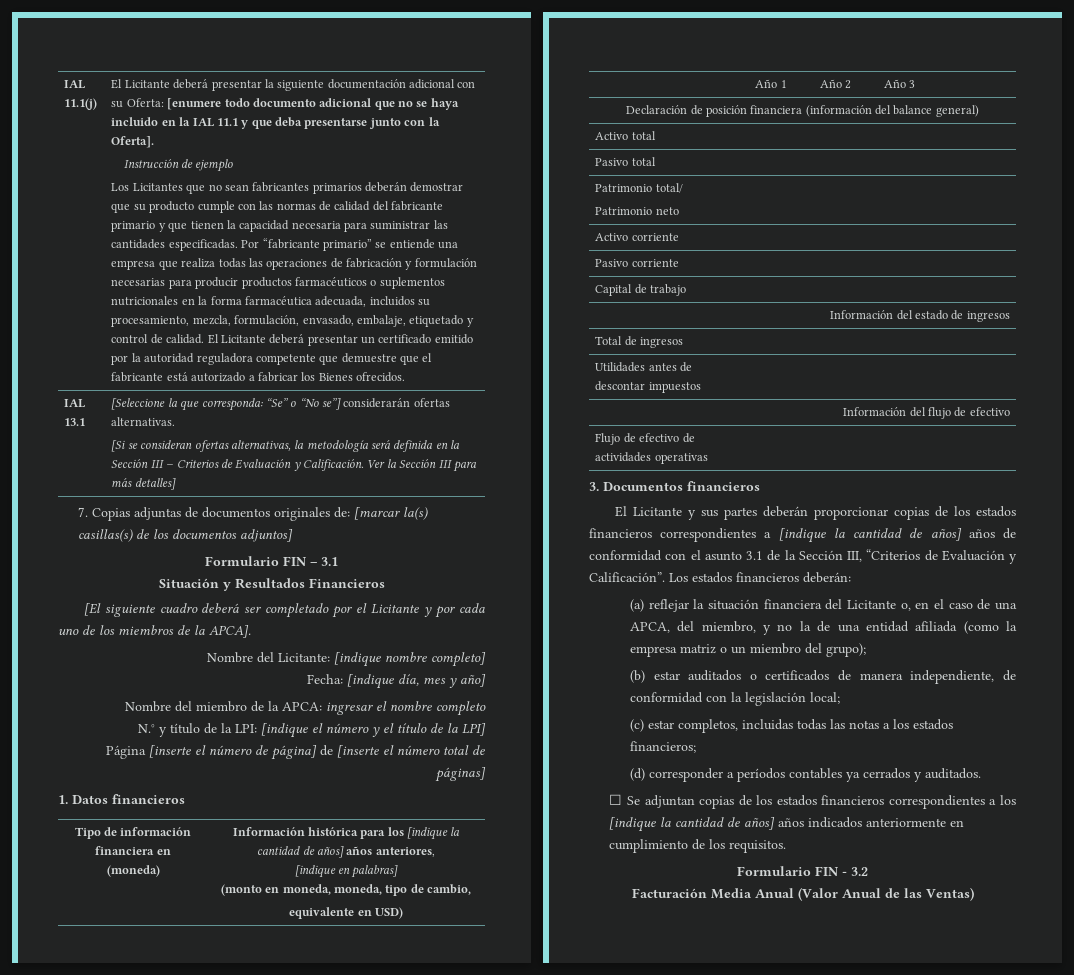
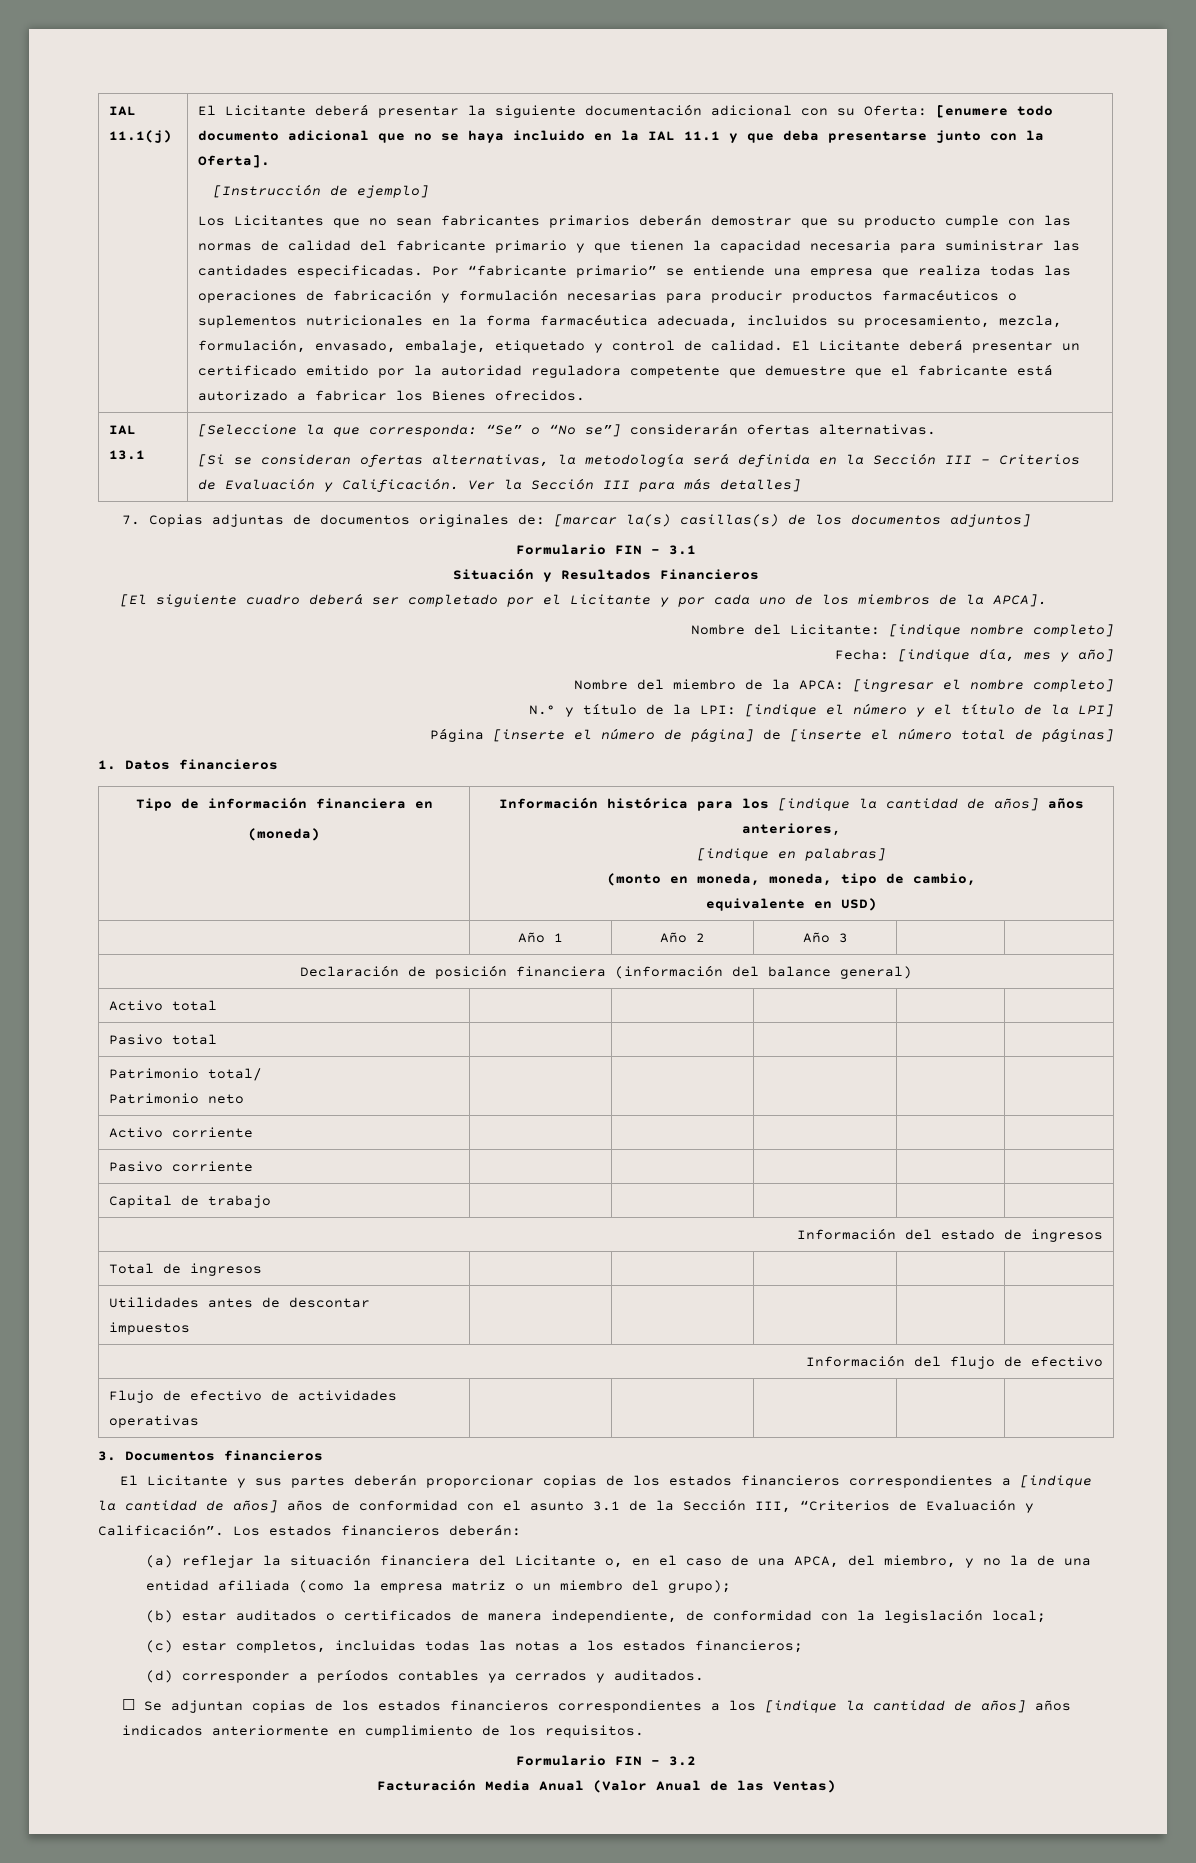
- Instrucción de ejemplo
+ [Instrucción de ejemplo]
- Nombre del miembro de la APCA: ingresar el nombre completo
+ Nombre del miembro de la APCA: [ingresar el nombre completo]

